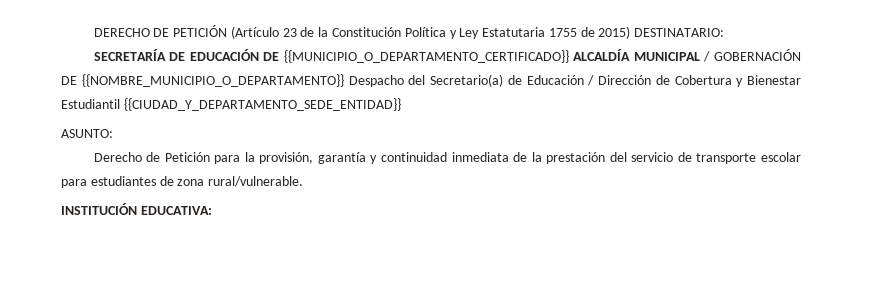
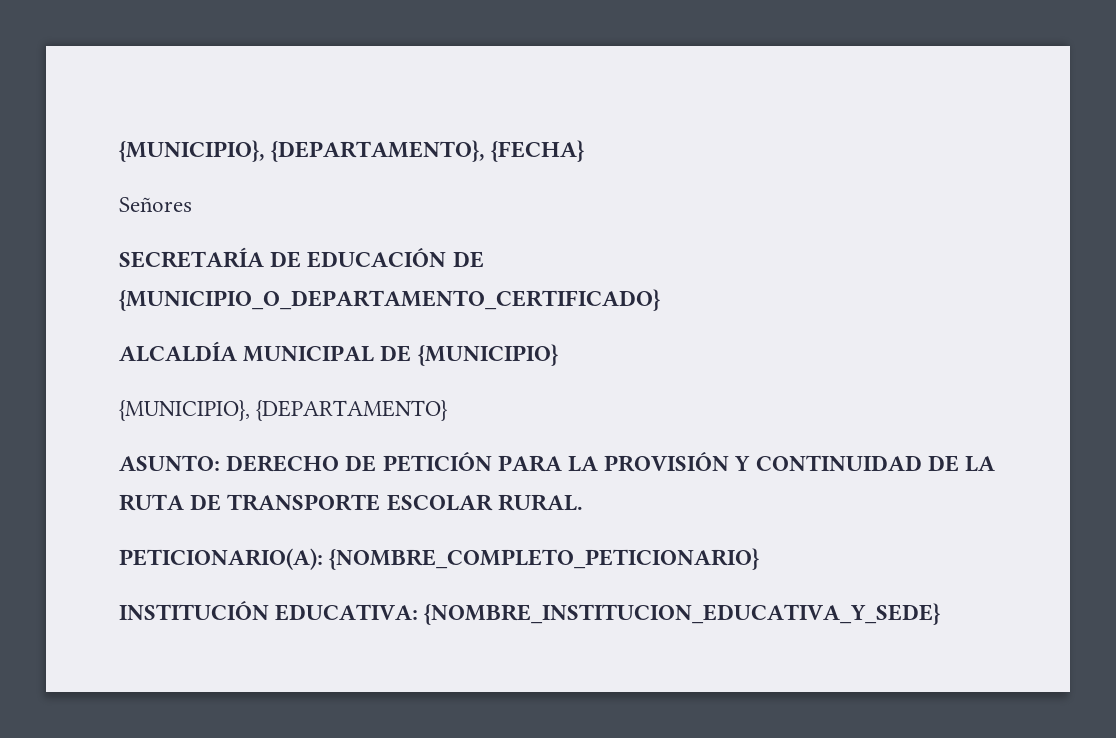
- DERECHO DE PETICIÓN (Artículo 23 de la Constitución Política y Ley Estatutaria 1755 de 2015) DESTINATARIO:
+ {MUNICIPIO}, {DEPARTAMENTO}, {FECHA}
+ Señores
- SECRETARÍA DE EDUCACIÓN DE {{MUNICIPIO_O_DEPARTAMENTO_CERTIFICADO}} ALCALDÍA MUNICIPAL / GOBERNACIÓN DE {{NOMBRE_MUNICIPIO_O_DEPARTAMENTO}} Despacho del Secretario(a) de Educación / Dirección de Cobertura y Bienestar Estudiantil {{CIUDAD_Y_DEPARTAMENTO_SEDE_ENTIDAD}}
- ASUNTO:
- Derecho de Petición para la provisión, garantía y continuidad inmediata de la prestación del servicio de transporte escolar para estudiantes de zona rural/vulnerable.
+ SECRETARÍA DE EDUCACIÓN DE {MUNICIPIO_O_DEPARTAMENTO_CERTIFICADO}
+ ALCALDÍA MUNICIPAL DE {MUNICIPIO}
+ {MUNICIPIO}, {DEPARTAMENTO}
+ ASUNTO: DERECHO DE PETICIÓN PARA LA PROVISIÓN Y CONTINUIDAD DE LA RUTA DE TRANSPORTE ESCOLAR RURAL.
+ PETICIONARIO(A): {NOMBRE_COMPLETO_PETICIONARIO}
- INSTITUCIÓN EDUCATIVA:
+ INSTITUCIÓN EDUCATIVA: {NOMBRE_INSTITUCION_EDUCATIVA_Y_SEDE}

